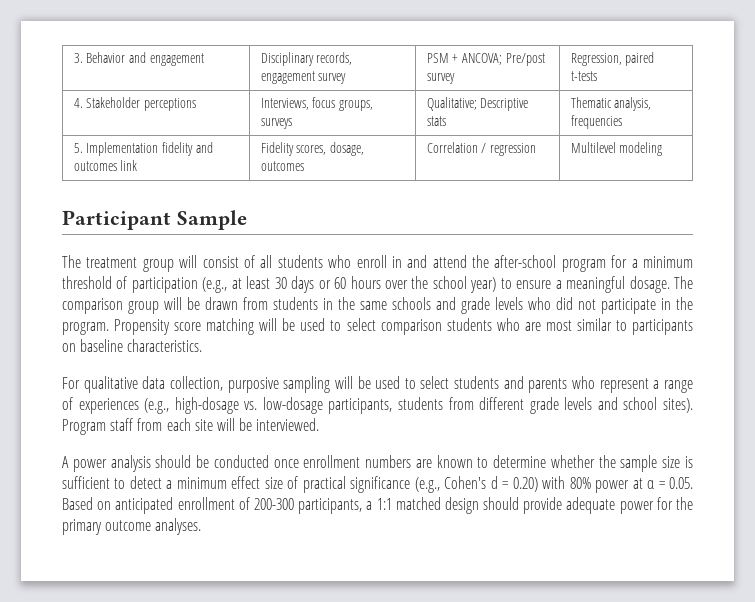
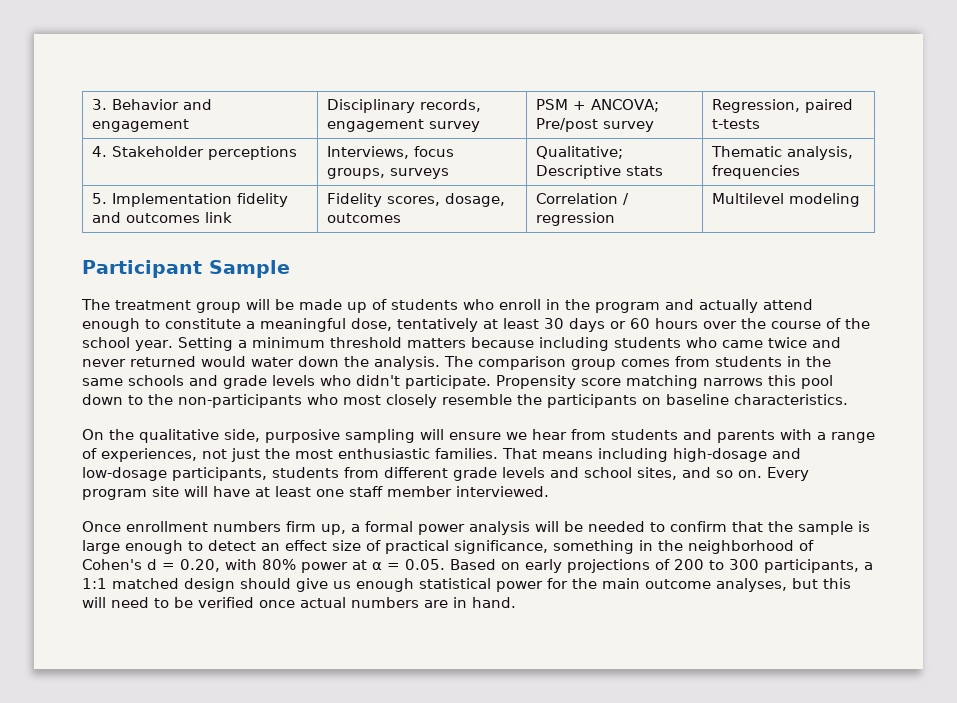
- The treatment group will consist of all students who enroll in and attend the after-school program for a minimum threshold of participation (e.g., at least 30 days or 60 hours over the school year) to ensure a meaningful dosage. The comparison group will be drawn from students in the same schools and grade levels who did not participate in the program. Propensity score matching will be used to select comparison students who are most similar to participants on baseline characteristics.
- For qualitative data collection, purposive sampling will be used to select students and parents who represent a range of experiences (e.g., high-dosage vs. low-dosage participants, students from different grade levels and school sites). Program staff from each site will be interviewed.
- A power analysis should be conducted once enrollment numbers are known to determine whether the sample size is sufficient to detect a minimum effect size of practical significance (e.g., Cohen's d = 0.20) with 80% power at α = 0.05. Based on anticipated enrollment of 200-300 participants, a 1:1 matched design should provide adequate power for the primary outcome analyses.
+ The treatment group will be made up of students who enroll in the program and actually attend enough to constitute a meaningful dose, tentatively at least 30 days or 60 hours over the course of the school year. Setting a minimum threshold matters because including students who came twice and never returned would water down the analysis. The comparison group comes from students in the same schools and grade levels who didn't participate. Propensity score matching narrows this pool down to the non-participants who most closely resemble the participants on baseline characteristics.
+ On the qualitative side, purposive sampling will ensure we hear from students and parents with a range of experiences, not just the most enthusiastic families. That means including high-dosage and low-dosage participants, students from different grade levels and school sites, and so on. Every program site will have at least one staff member interviewed.
+ Once enrollment numbers firm up, a formal power analysis will be needed to confirm that the sample is large enough to detect an effect size of practical significance, something in the neighborhood of Cohen's d = 0.20, with 80% power at α = 0.05. Based on early projections of 200 to 300 participants, a 1:1 matched design should give us enough statistical power for the main outcome analyses, but this will need to be verified once actual numbers are in hand.

